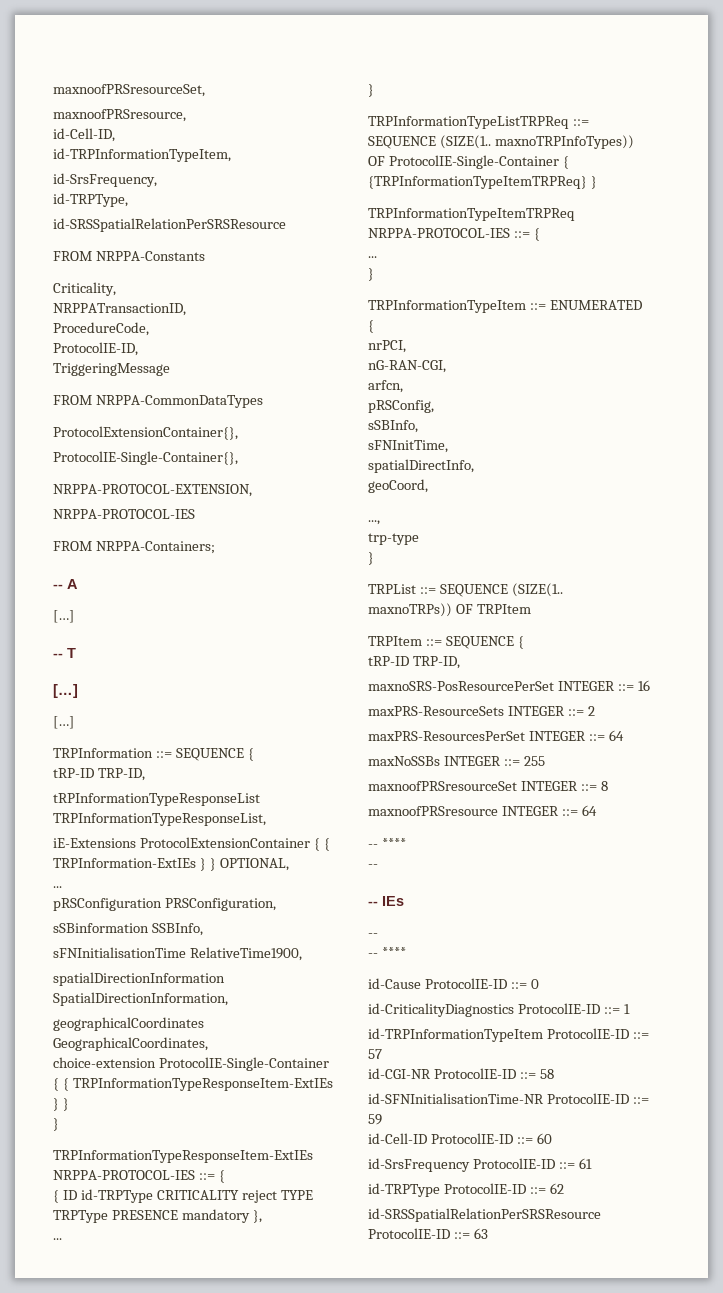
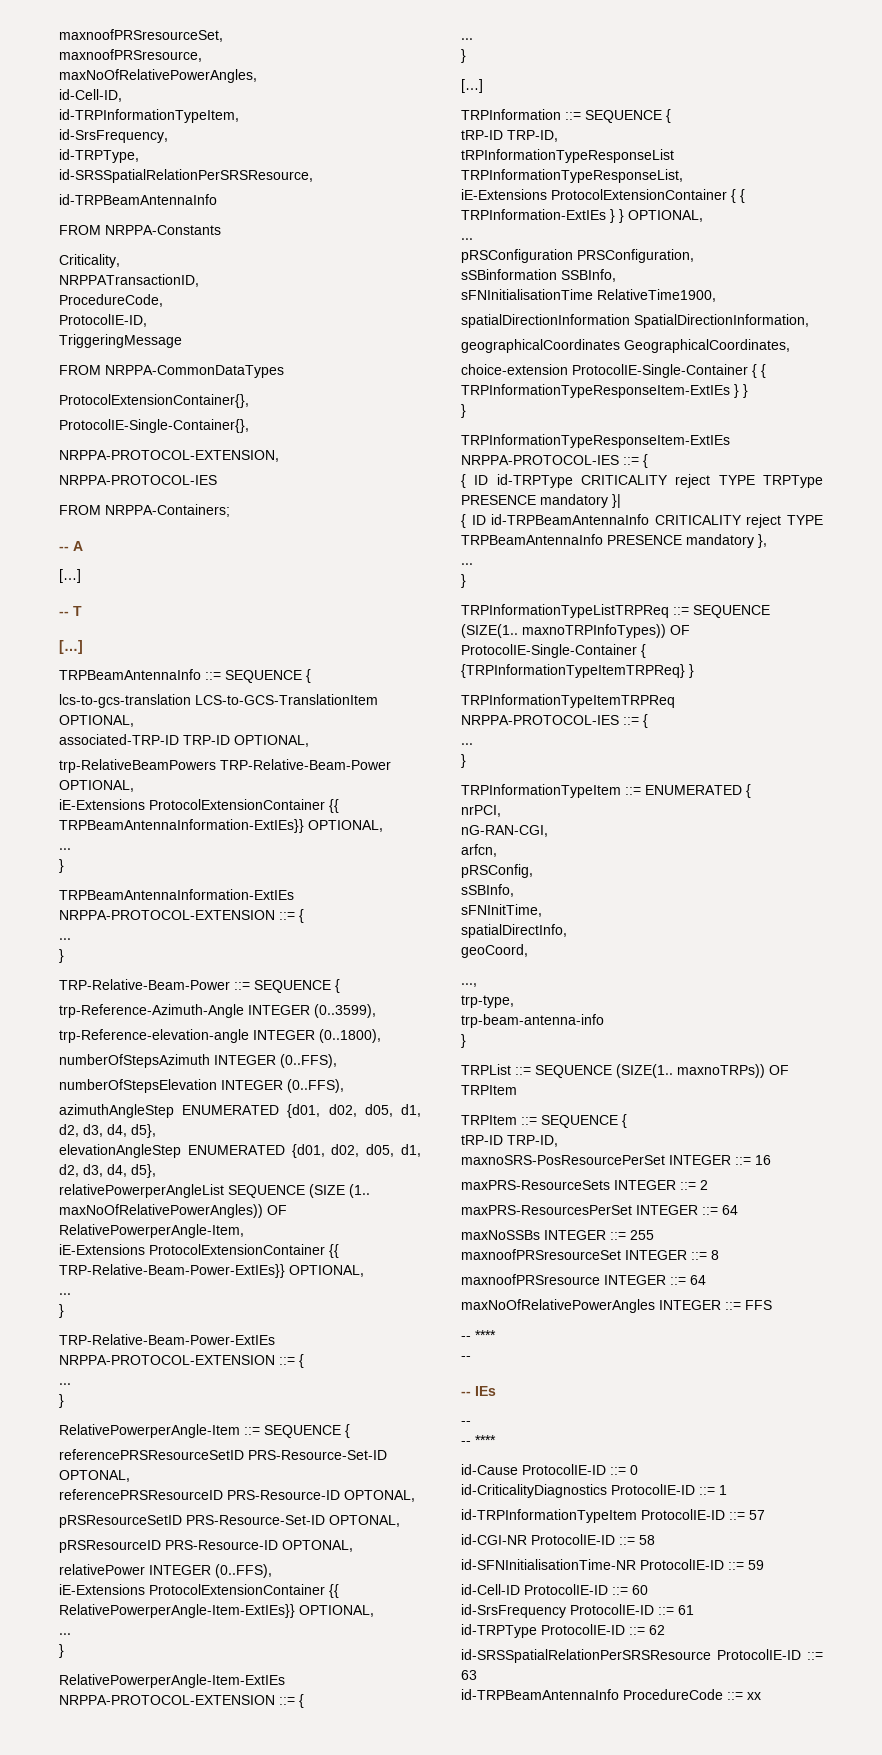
+ maxNoOfRelativePowerAngles,
  id-TRPType,
- id-SRSSpatialRelationPerSRSResource
+ id-SRSSpatialRelationPerSRSResource,
+ id-TRPBeamAntennaInfo
+ TRPBeamAntennaInfo ::= SEQUENCE {
+ lcs-to-gcs-translation LCS-to-GCS-TranslationItem OPTIONAL,
+ associated-TRP-ID TRP-ID OPTIONAL,
+ trp-RelativeBeamPowers TRP-Relative-Beam-Power OPTIONAL,
+ iE-Extensions ProtocolExtensionContainer {{ TRPBeamAntennaInformation-ExtIEs}} OPTIONAL,
+ ...
+ }
+ TRPBeamAntennaInformation-ExtIEs NRPPA-PROTOCOL-EXTENSION ::= {
+ ...
+ }
+ TRP-Relative-Beam-Power ::= SEQUENCE {
+ trp-Reference-Azimuth-Angle INTEGER (0..3599),
+ trp-Reference-elevation-angle INTEGER (0..1800),
+ numberOfStepsAzimuth INTEGER (0..FFS),
+ numberOfStepsElevation INTEGER (0..FFS),
+ azimuthAngleStep ENUMERATED {d01, d02, d05, d1, d2, d3, d4, d5},
+ elevationAngleStep ENUMERATED {d01, d02, d05, d1, d2, d3, d4, d5},
+ relativePowerperAngleList SEQUENCE (SIZE (1.. maxNoOfRelativePowerAngles)) OF RelativePowerperAngle-Item,
+ iE-Extensions ProtocolExtensionContainer {{ TRP-Relative-Beam-Power-ExtIEs}} OPTIONAL,
+ ...
+ }
+ TRP-Relative-Beam-Power-ExtIEs NRPPA-PROTOCOL-EXTENSION ::= {
+ ...
+ }
+ RelativePowerperAngle-Item ::= SEQUENCE {
+ referencePRSResourceSetID PRS-Resource-Set-ID OPTONAL,
+ referencePRSResourceID PRS-Resource-ID OPTONAL,
+ pRSResourceSetID PRS-Resource-Set-ID OPTONAL,
+ pRSResourceID PRS-Resource-ID OPTONAL,
+ relativePower INTEGER (0..FFS),
+ iE-Extensions ProtocolExtensionContainer {{ RelativePowerperAngle-Item-ExtIEs}} OPTIONAL,
+ ...
+ }
+ RelativePowerperAngle-Item-ExtIEs NRPPA-PROTOCOL-EXTENSION ::= {
+ ...
+ }
- { ID id-TRPType CRITICALITY reject TYPE TRPType PRESENCE mandatory },
+ { ID id-TRPType CRITICALITY reject TYPE TRPType PRESENCE mandatory }|
+ { ID id-TRPBeamAntennaInfo CRITICALITY reject TYPE TRPBeamAntennaInfo PRESENCE mandatory },
- trp-type
+ trp-type,
+ trp-beam-antenna-info
+ maxNoOfRelativePowerAngles INTEGER ::= FFS
+ id-TRPBeamAntennaInfo ProcedureCode ::= xx

